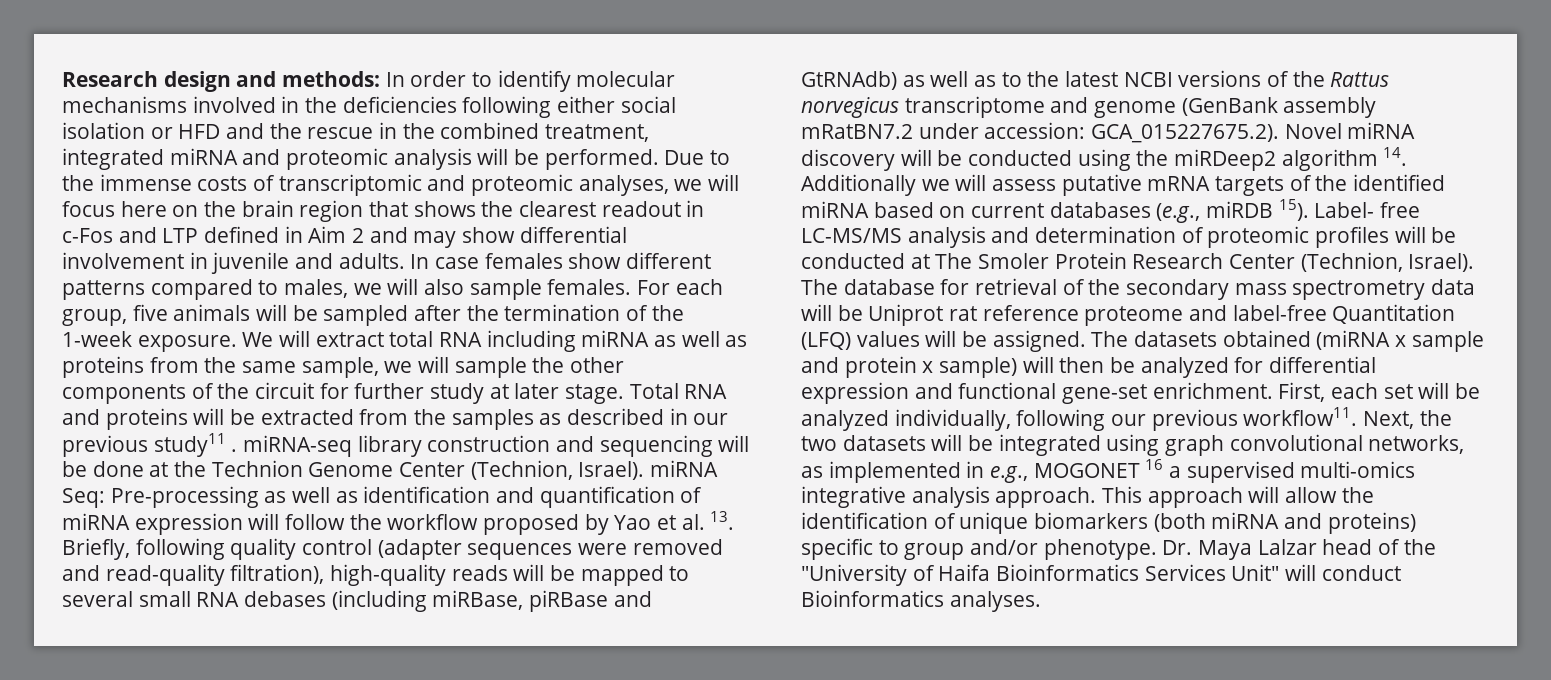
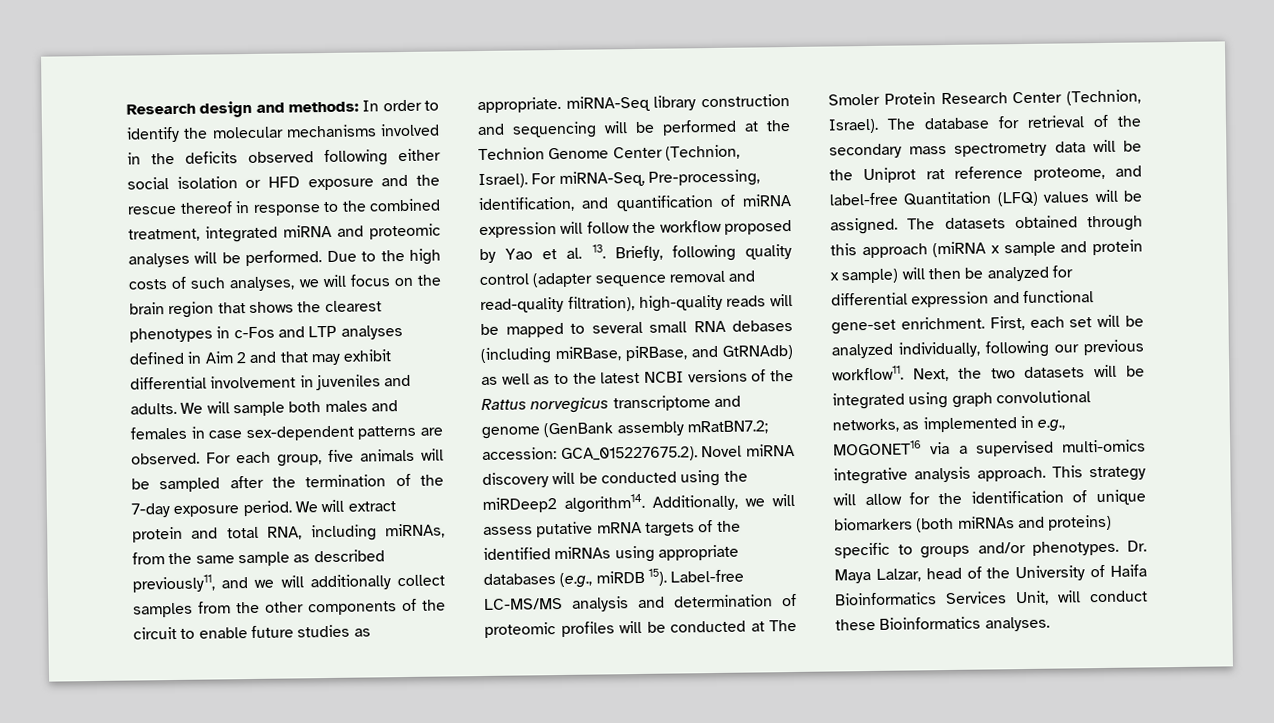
- Research design and methods: In order to identify molecular mechanisms involved in the deficiencies following either social isolation or HFD and the rescue in the combined treatment, integrated miRNA and proteomic analysis will be performed.
+ Research design and methods: In order to identify the molecular mechanisms involved in the deficits observed following either social isolation or HFD exposure and the rescue thereof in response to the combined treatment, integrated miRNA and proteomic analyses will be performed.
- Due to the immense costs of transcriptomic and proteomic analyses, we will focus here on the brain region that shows the clearest readout in c-Fos and LTP defined in Aim 2 and may show differential involvement in juvenile and adults.
+ Due to the high costs of such analyses, we will focus on the brain region that shows the clearest phenotypes in c-Fos and LTP analyses defined in Aim 2 and that may exhibit differential involvement in juveniles and adults.
- In case females show different patterns compared to males, we will also sample females.
+ We will sample both males and females in case sex-dependent patterns are observed.
- For each group, five animals will be sampled after the termination of the 1-week exposure. We will extract total RNA including miRNA as well as proteins from the same sample, we will sample the other components of the circuit for further study at later stage. Total RNA and proteins will be extracted from the samples as described in our previous study11 . miRNA-seq library construction and sequencing will be done at the Technion Genome Center (Technion, Israel). miRNA Seq: Pre-processing as well as identification and quantification of miRNA expression will follow the workflow proposed by Yao et al. 13. Briefly, following quality control (adapter sequences were removed and read-quality filtration), high-quality reads will be mapped to several small RNA debases (including miRBase, piRBase and GtRNAdb) as well as to the latest NCBI versions of the Rattus norvegicus transcriptome and genome (GenBank assembly mRatBN7.2 under accession:
+ For each group, five animals will be sampled after the termination of the 7-day exposure period. We will extract protein and total RNA, including miRNAs, from the same sample as described previously11, and we will additionally collect samples from the other components of the circuit to enable future studies as appropriate. miRNA-Seq library construction and sequencing will be performed at the Technion Genome Center (Technion, Israel). For miRNA-Seq, Pre-processing, identification, and quantification of miRNA expression will follow the workflow proposed by Yao et al. 13. Briefly, following quality control (adapter sequence removal and read-quality filtration), high-quality reads will be mapped to several small RNA debases (including miRBase, piRBase, and GtRNAdb) as well as to the latest NCBI versions of the Rattus norvegicus transcriptome and genome (GenBank assembly mRatBN7.2; accession:
- GCA_015227675.2). Novel miRNA discovery will be conducted using the miRDeep2 algorithm 14. Additionally we will assess putative mRNA targets of the identified miRNA based on current databases (e.g., miRDB 15).
+ GCA_015227675.2). Novel miRNA discovery will be conducted using the miRDeep2 algorithm14. Additionally, we will assess putative mRNA targets of the identified miRNAs using appropriate databases (e.g., miRDB 15).
- Label- free LC-MS/MS analysis and determination of proteomic profiles will be conducted at The Smoler Protein Research Center (Technion, Israel).
+ Label-free LC-MS/MS analysis and determination of proteomic profiles will be conducted at The Smoler Protein Research Center (Technion, Israel).
- The database for retrieval of the secondary mass spectrometry data will be Uniprot rat reference proteome and label-free Quantitation (LFQ) values will be assigned.
+ The database for retrieval of the secondary mass spectrometry data will be the Uniprot rat reference proteome, and label-free Quantitation (LFQ) values will be assigned.
- The datasets obtained (miRNA x sample and protein x sample) will then be analyzed for differential expression and functional gene-set enrichment.
+ The datasets obtained through this approach (miRNA x sample and protein x sample) will then be analyzed for differential expression and functional gene-set enrichment.
- Next, the two datasets will be integrated using graph convolutional networks, as implemented in e.g., MOGONET 16 a supervised multi-omics integrative analysis approach.
+ Next, the two datasets will be integrated using graph convolutional networks, as implemented in e.g., MOGONET16 via a supervised multi-omics integrative analysis approach.
- This approach will allow the identification of unique biomarkers (both miRNA and proteins) specific to group and/or phenotype.
+ This strategy will allow for the identification of unique biomarkers (both miRNAs and proteins) specific to groups and/or phenotypes.
- Dr. Maya Lalzar head of the "University of Haifa Bioinformatics Services Unit" will conduct Bioinformatics analyses.
+ Dr. Maya Lalzar, head of the University of Haifa Bioinformatics Services Unit, will conduct these Bioinformatics analyses.

